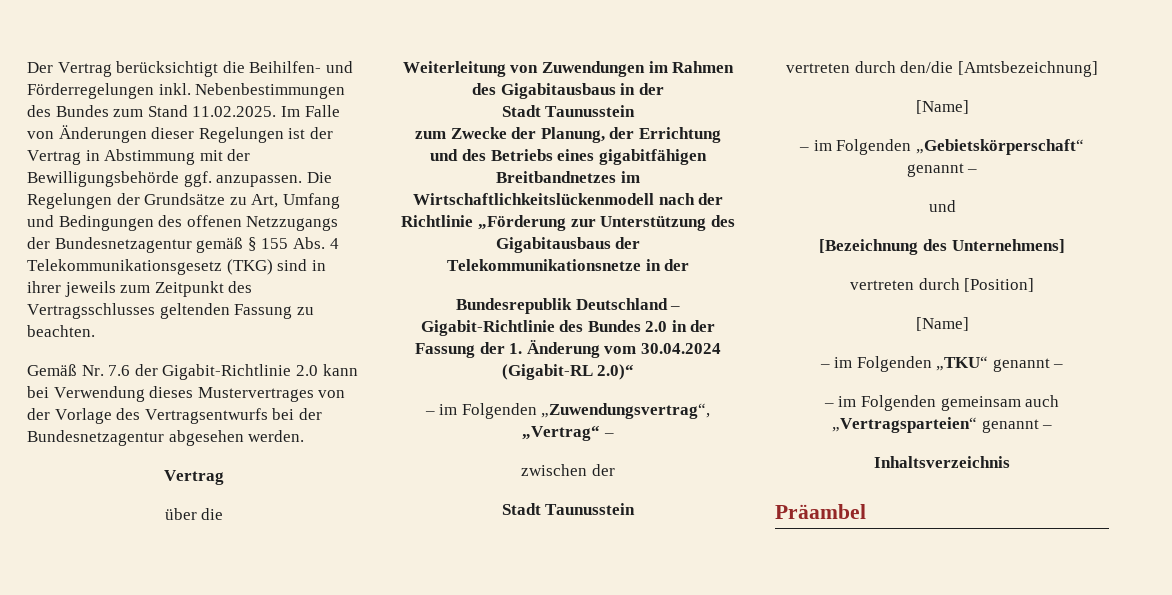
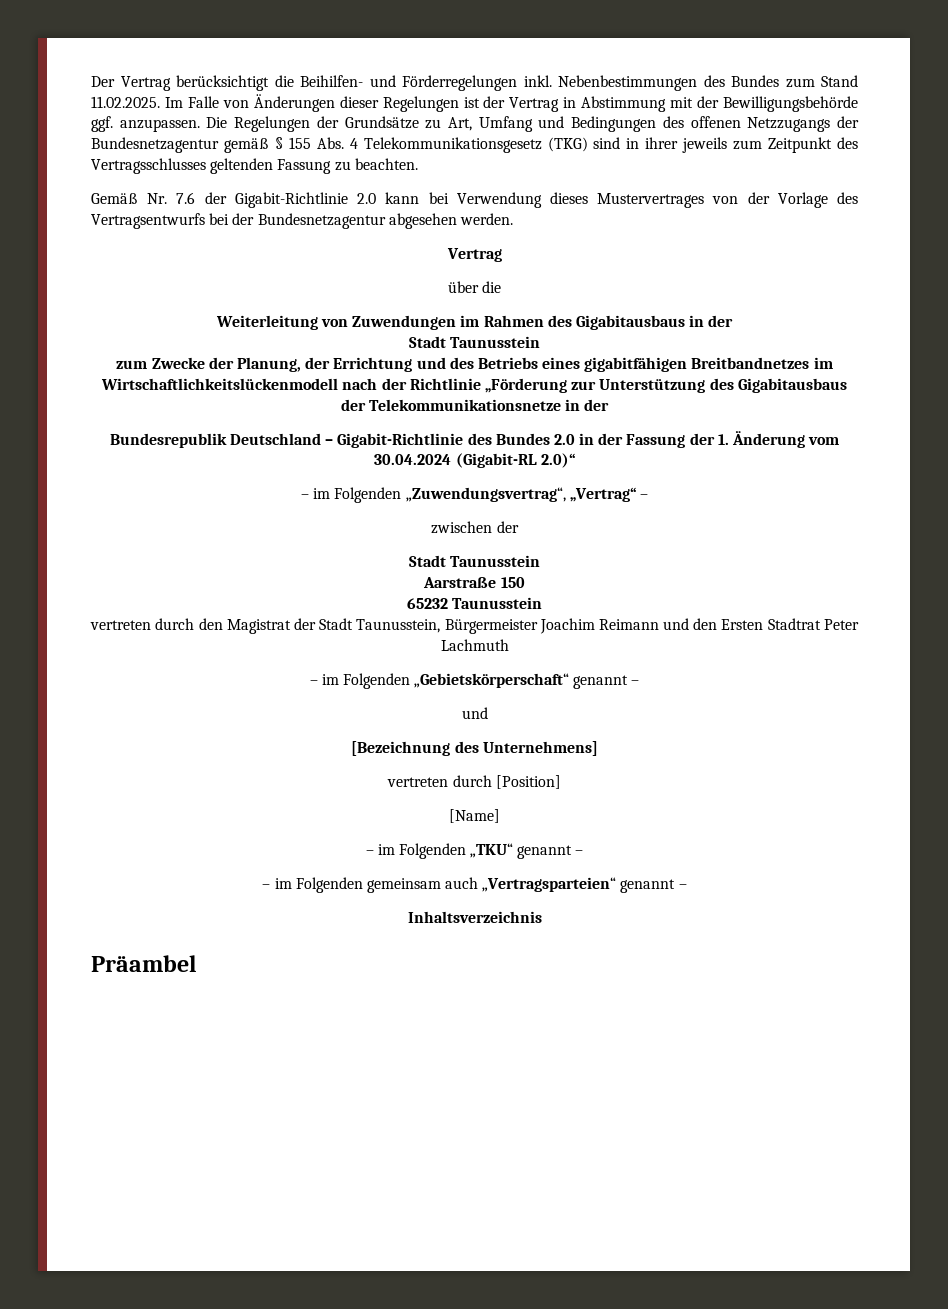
- vertreten durch den/die [Amtsbezeichnung]
- [Name]
+ Aarstraße 150
+ 65232 Taunusstein
+ vertreten durch den Magistrat der Stadt Taunusstein, Bürgermeister Joachim Reimann und den Ersten Stadtrat Peter Lachmuth

